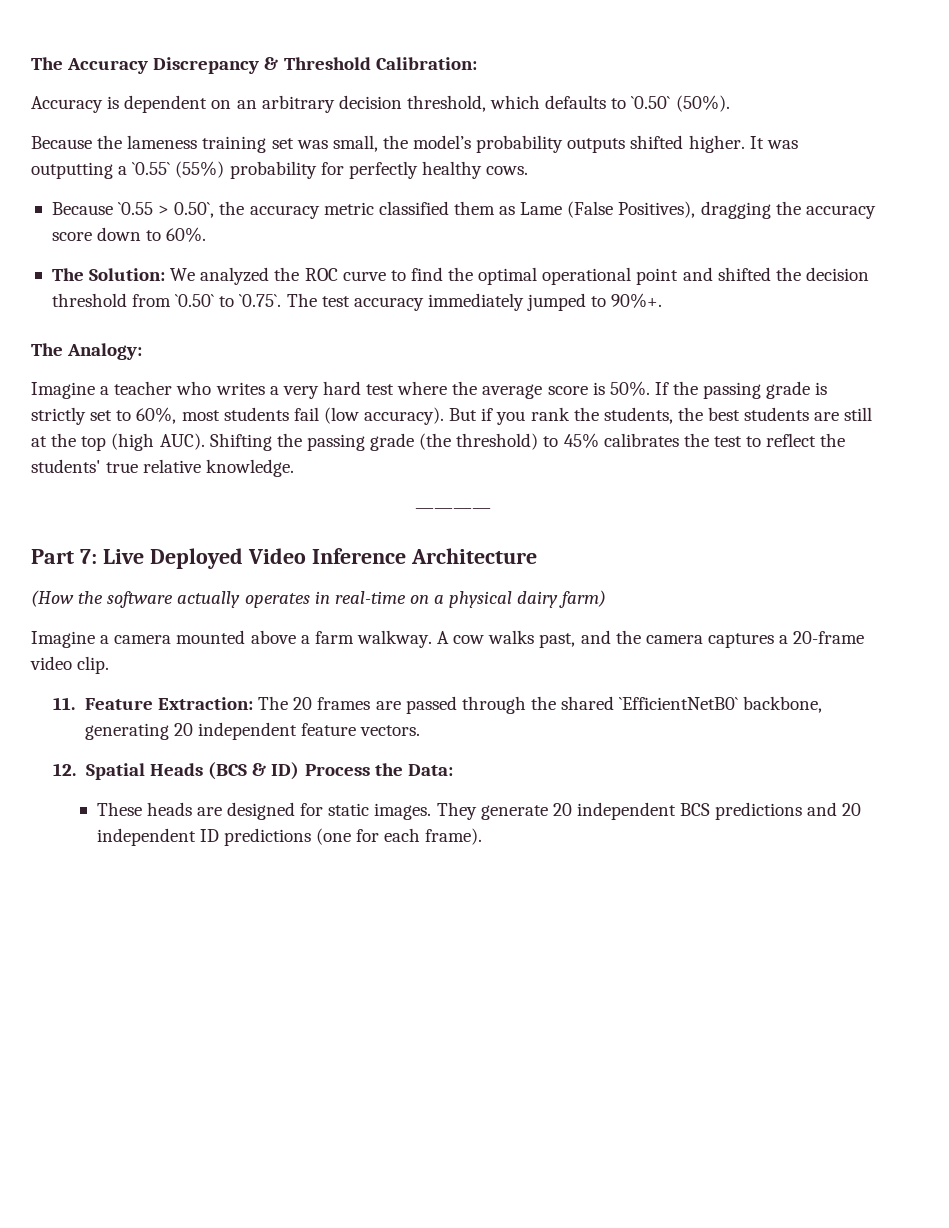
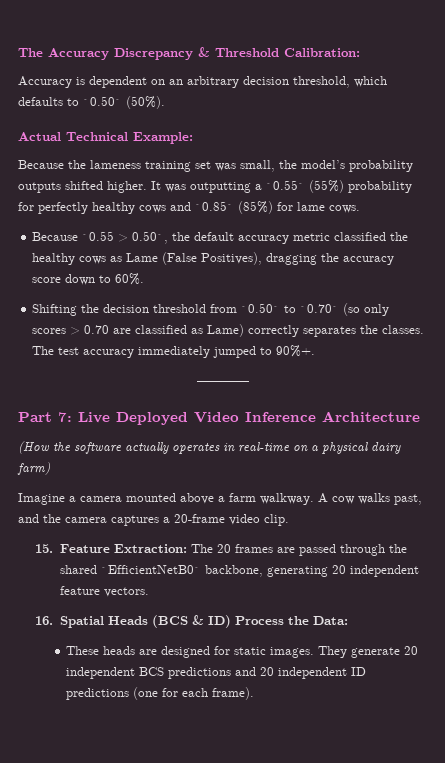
+ Actual Technical Example:
- It was outputting a `0.55` (55%) probability for perfectly healthy cows.
+ It was outputting a `0.55` (55%) probability for perfectly healthy cows and `0.85` (85%) for lame cows.
- Because `0.55 > 0.50`, the accuracy metric classified them as Lame (False Positives), dragging the accuracy score down to 60%.
+ Because `0.55 > 0.50`, the default accuracy metric classified the healthy cows as Lame (False Positives), dragging the accuracy score down to 60%.
- The Solution: We analyzed the ROC curve to find the optimal operational point and shifted the decision threshold from `0.50` to `0.75`. The test accuracy immediately jumped to 90%+.
+ Shifting the decision threshold from `0.50` to `0.70` (so only scores > 0.70 are classified as Lame) correctly separates the classes. The test accuracy immediately jumped to 90%+.
- The Analogy:
- Imagine a teacher who writes a very hard test where the average score is 50%. If the passing grade is strictly set to 60%, most students fail (low accuracy). But if you rank the students, the best students are still at the top (high AUC). Shifting the passing grade (the threshold) to 45% calibrates the test to reflect the students' true relative knowledge.
- 11. Feature Extraction: The 20 frames are passed through the shared `EfficientNetB0` backbone, generating 20 independent feature vectors.
+ 15. Feature Extraction: The 20 frames are passed through the shared `EfficientNetB0` backbone, generating 20 independent feature vectors.
- 12. Spatial Heads (BCS & ID) Process the Data:
+ 16. Spatial Heads (BCS & ID) Process the Data:

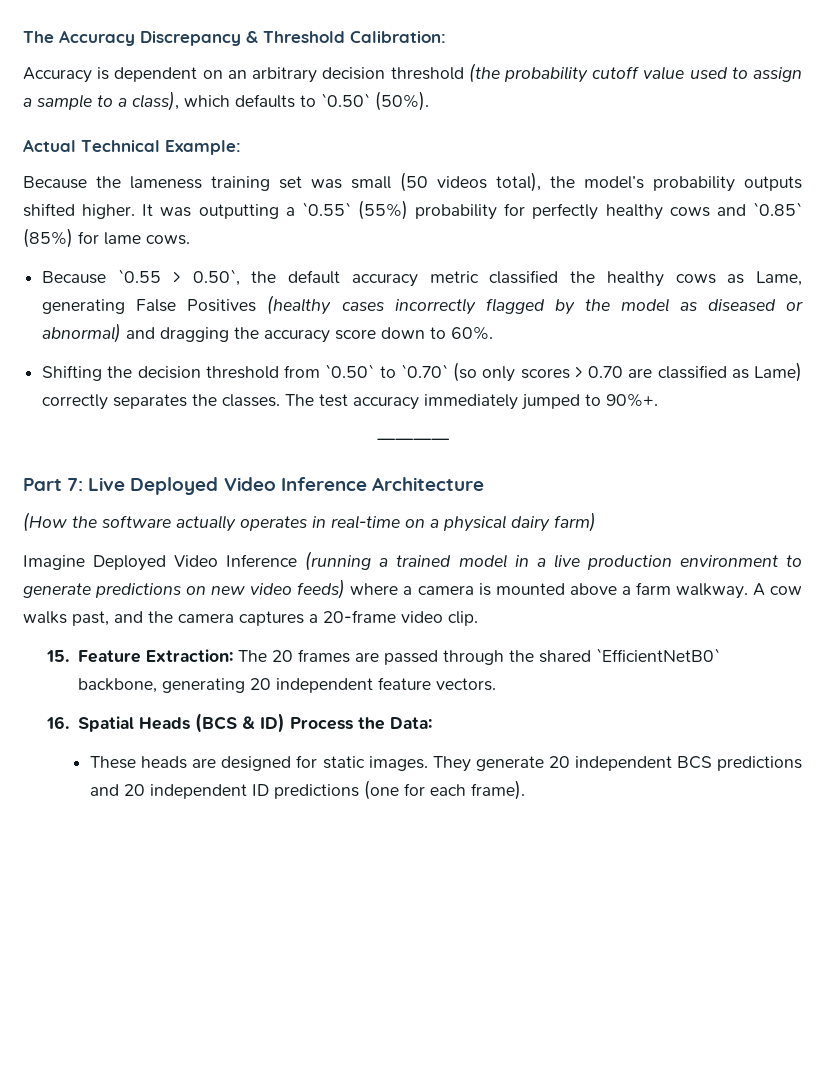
- Accuracy is dependent on an arbitrary decision threshold, which defaults to `0.50` (50%).
+ Accuracy is dependent on an arbitrary decision threshold (the probability cutoff value used to assign a sample to a class), which defaults to `0.50` (50%).
- Because the lameness training set was small, the model’s probability outputs shifted higher.
+ Because the lameness training set was small (50 videos total), the model’s probability outputs shifted higher.
- Because `0.55 > 0.50`, the default accuracy metric classified the healthy cows as Lame (False Positives), dragging the accuracy score down to 60%.
+ Because `0.55 > 0.50`, the default accuracy metric classified the healthy cows as Lame, generating False Positives (healthy cases incorrectly flagged by the model as diseased or abnormal) and dragging the accuracy score down to 60%.
- Imagine a camera mounted above a farm walkway.
+ Imagine Deployed Video Inference (running a trained model in a live production environment to generate predictions on new video feeds) where a camera is mounted above a farm walkway.

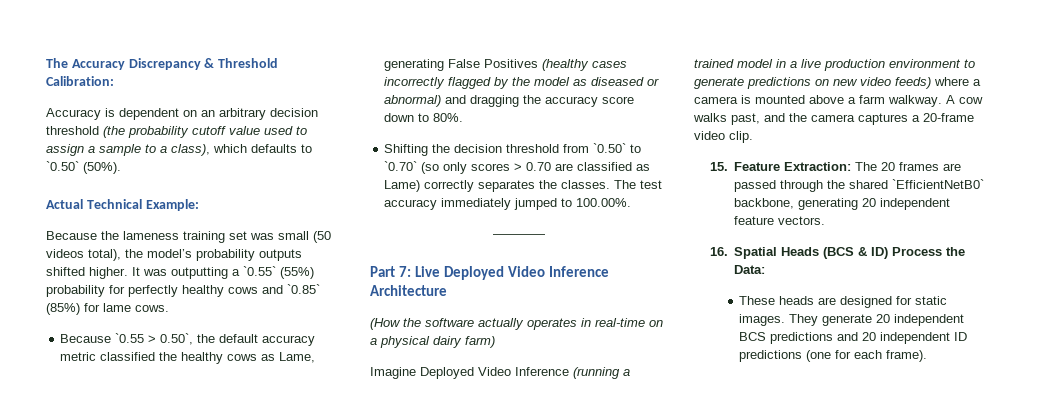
- Because `0.55 > 0.50`, the default accuracy metric classified the healthy cows as Lame, generating False Positives (healthy cases incorrectly flagged by the model as diseased or abnormal) and dragging the accuracy score down to 60%.
+ Because `0.55 > 0.50`, the default accuracy metric classified the healthy cows as Lame, generating False Positives (healthy cases incorrectly flagged by the model as diseased or abnormal) and dragging the accuracy score down to 80%.
- The test accuracy immediately jumped to 90%+.
+ The test accuracy immediately jumped to 100.00%.

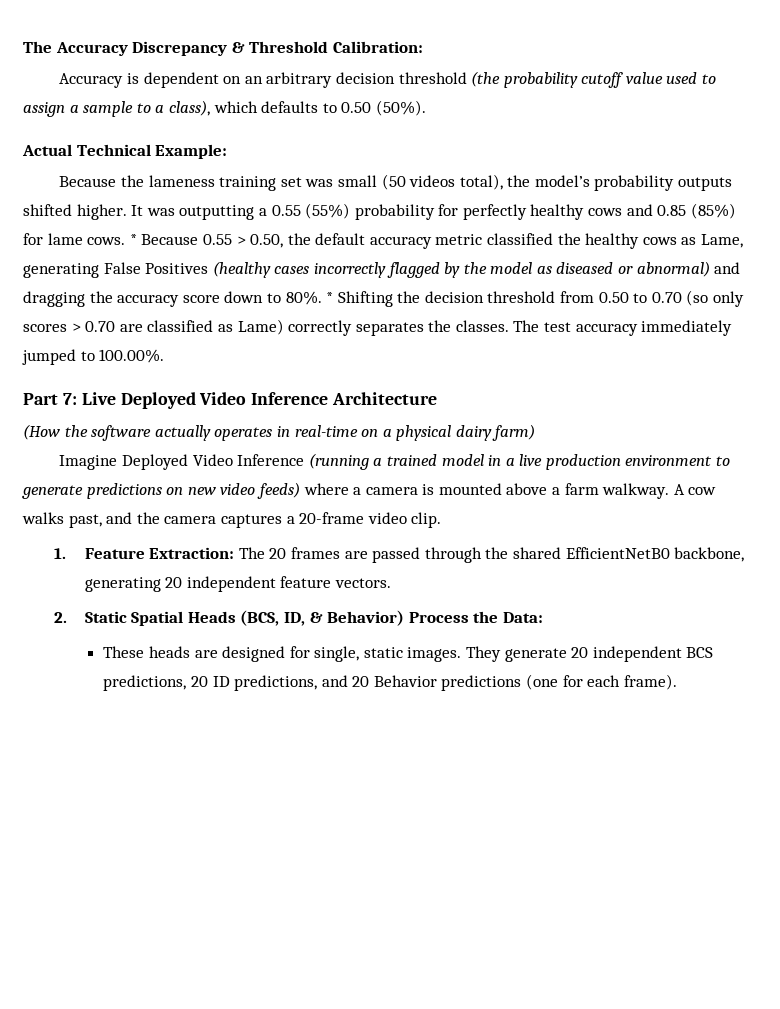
- Accuracy is dependent on an arbitrary decision threshold (the probability cutoff value used to assign a sample to a class), which defaults to `0.50` (50%).
+ Accuracy is dependent on an arbitrary decision threshold (the probability cutoff value used to assign a sample to a class), which defaults to 0.50 (50%).
- It was outputting a `0.55` (55%) probability for perfectly healthy cows and `0.85` (85%) for lame cows.
- Because `0.55 > 0.50`, the default accuracy metric classified the healthy cows as Lame, generating False Positives (healthy cases incorrectly flagged by the model as diseased or abnormal) and dragging the accuracy score down to 80%.
- Shifting the decision threshold from `0.50` to `0.70` (so only scores > 0.70 are classified as Lame) correctly separates the classes.
+ It was outputting a 0.55 (55%) probability for perfectly healthy cows and 0.85 (85%) for lame cows. * Because 0.55 > 0.50, the default accuracy metric classified the healthy cows as Lame, generating False Positives (healthy cases incorrectly flagged by the model as diseased or abnormal) and dragging the accuracy score down to 80%. * Shifting the decision threshold from 0.50 to 0.70 (so only scores > 0.70 are classified as Lame) correctly separates the classes.
- ————
- 15. Feature Extraction: The 20 frames are passed through the shared `EfficientNetB0` backbone, generating 20 independent feature vectors.
+ 1. Feature Extraction: The 20 frames are passed through the shared EfficientNetB0 backbone, generating 20 independent feature vectors.
- 16. Spatial Heads (BCS & ID) Process the Data:
+ 2. Static Spatial Heads (BCS, ID, & Behavior) Process the Data:
- These heads are designed for static images.
+ These heads are designed for single, static images.
- They generate 20 independent BCS predictions and 20 independent ID predictions (one for each frame).
+ They generate 20 independent BCS predictions, 20 ID predictions, and 20 Behavior predictions (one for each frame).

